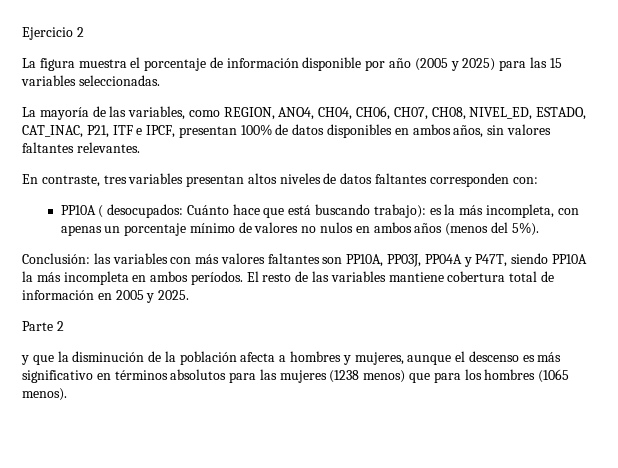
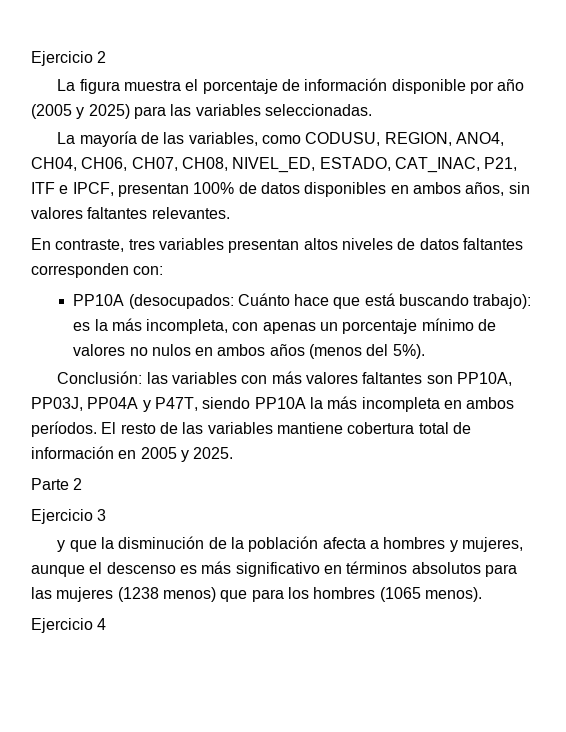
- La figura muestra el porcentaje de información disponible por año (2005 y 2025) para las 15 variables seleccionadas.
+ La figura muestra el porcentaje de información disponible por año (2005 y 2025) para las variables seleccionadas.
- La mayoría de las variables, como REGION, ANO4, CH04, CH06, CH07, CH08, NIVEL_ED, ESTADO, CAT_INAC, P21, ITF e IPCF, presentan 100% de datos disponibles en ambos años, sin valores faltantes relevantes.
+ La mayoría de las variables, como CODUSU, REGION, ANO4, CH04, CH06, CH07, CH08, NIVEL_ED, ESTADO, CAT_INAC, P21, ITF e IPCF, presentan 100% de datos disponibles en ambos años, sin valores faltantes relevantes.
- PP10A ( desocupados: Cuánto hace que está buscando trabajo): es la más incompleta, con apenas un porcentaje mínimo de valores no nulos en ambos años (menos del 5%).
+ PP10A (desocupados: Cuánto hace que está buscando trabajo): es la más incompleta, con apenas un porcentaje mínimo de valores no nulos en ambos años (menos del 5%).
+ Ejercicio 3
+ Ejercicio 4

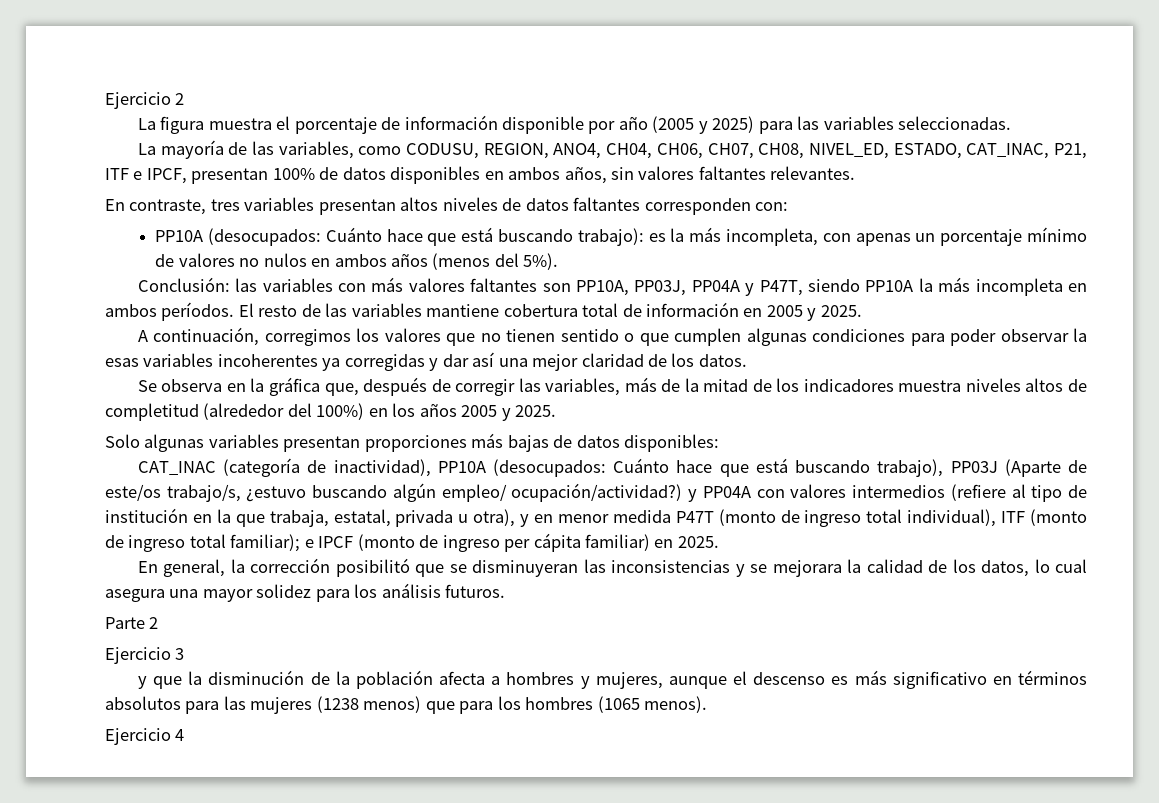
+ A continuación, corregimos los valores que no tienen sentido o que cumplen algunas condiciones para poder observar la esas variables incoherentes ya corregidas y dar así una mejor claridad de los datos.
+ Se observa en la gráfica que, después de corregir las variables, más de la mitad de los indicadores muestra niveles altos de completitud (alrededor del 100%) en los años 2005 y 2025.
+ Solo algunas variables presentan proporciones más bajas de datos disponibles:
+ CAT_INAC (categoría de inactividad), PP10A (desocupados: Cuánto hace que está buscando trabajo), PP03J (Aparte de este/os trabajo/s, ¿estuvo buscando algún empleo/ ocupación/actividad?) y PP04A con valores intermedios (refiere al tipo de institución en la que trabaja, estatal, privada u otra), y en menor medida P47T (monto de ingreso total individual), ITF (monto de ingreso total familiar); e IPCF (monto de ingreso per cápita familiar) en 2025.
+ En general, la corrección posibilitó que se disminuyeran las inconsistencias y se mejorara la calidad de los datos, lo cual asegura una mayor solidez para los análisis futuros.

